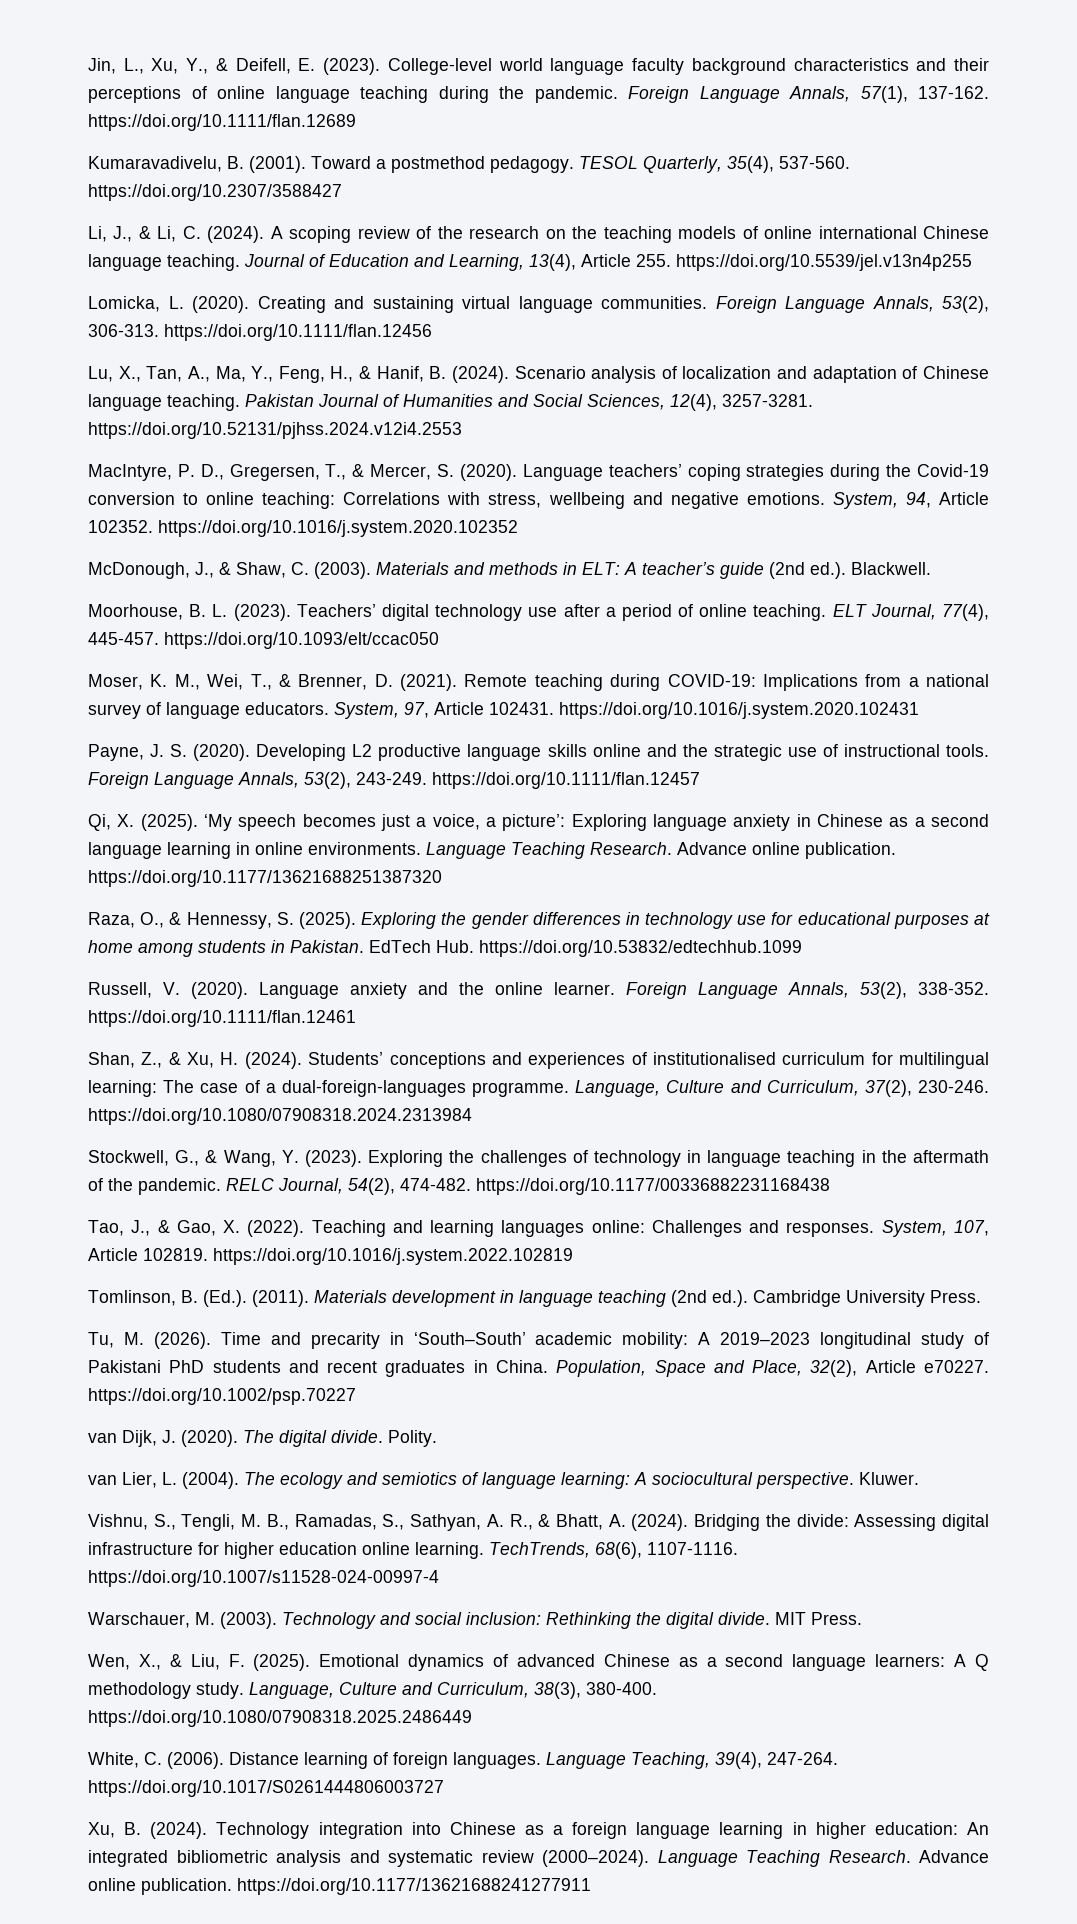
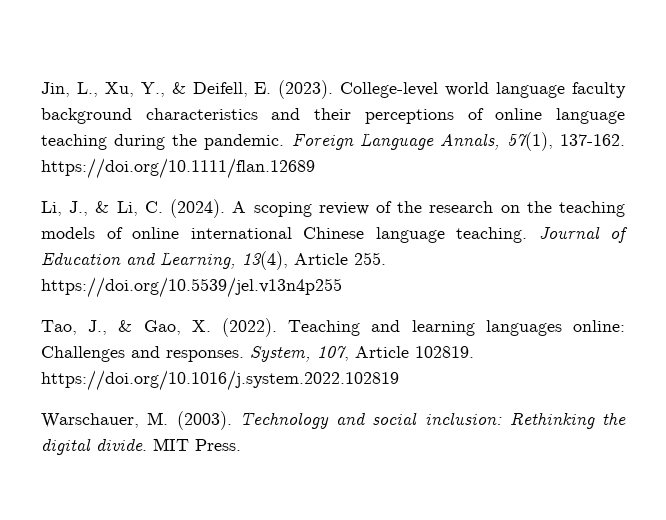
- Kumaravadivelu, B. (2001). Toward a postmethod pedagogy. TESOL Quarterly, 35(4), 537-560. https://doi.org/10.2307/3588427
- Lomicka, L. (2020). Creating and sustaining virtual language communities. Foreign Language Annals, 53(2), 306-313. https://doi.org/10.1111/flan.12456
- Lu, X., Tan, A., Ma, Y., Feng, H., & Hanif, B. (2024). Scenario analysis of localization and adaptation of Chinese language teaching. Pakistan Journal of Humanities and Social Sciences, 12(4), 3257-3281. https://doi.org/10.52131/pjhss.2024.v12i4.2553
- MacIntyre, P. D., Gregersen, T., & Mercer, S. (2020). Language teachers’ coping strategies during the Covid-19 conversion to online teaching: Correlations with stress, wellbeing and negative emotions. System, 94, Article 102352. https://doi.org/10.1016/j.system.2020.102352
- McDonough, J., & Shaw, C. (2003). Materials and methods in ELT: A teacher’s guide (2nd ed.). Blackwell.
- Moorhouse, B. L. (2023). Teachers’ digital technology use after a period of online teaching. ELT Journal, 77(4), 445-457. https://doi.org/10.1093/elt/ccac050
- Moser, K. M., Wei, T., & Brenner, D. (2021). Remote teaching during COVID-19: Implications from a national survey of language educators. System, 97, Article 102431. https://doi.org/10.1016/j.system.2020.102431
- Payne, J. S. (2020). Developing L2 productive language skills online and the strategic use of instructional tools. Foreign Language Annals, 53(2), 243-249. https://doi.org/10.1111/flan.12457
- Qi, X. (2025). ‘My speech becomes just a voice, a picture’: Exploring language anxiety in Chinese as a second language learning in online environments. Language Teaching Research. Advance online publication. https://doi.org/10.1177/13621688251387320
- Raza, O., & Hennessy, S. (2025). Exploring the gender differences in technology use for educational purposes at home among students in Pakistan. EdTech Hub. https://doi.org/10.53832/edtechhub.1099
- Russell, V. (2020). Language anxiety and the online learner. Foreign Language Annals, 53(2), 338-352. https://doi.org/10.1111/flan.12461
- Shan, Z., & Xu, H. (2024). Students’ conceptions and experiences of institutionalised curriculum for multilingual learning: The case of a dual-foreign-languages programme. Language, Culture and Curriculum, 37(2), 230-246. https://doi.org/10.1080/07908318.2024.2313984
- Stockwell, G., & Wang, Y. (2023). Exploring the challenges of technology in language teaching in the aftermath of the pandemic. RELC Journal, 54(2), 474-482. https://doi.org/10.1177/00336882231168438
- Tomlinson, B. (Ed.). (2011). Materials development in language teaching (2nd ed.). Cambridge University Press.
- Tu, M. (2026). Time and precarity in ‘South–South’ academic mobility: A 2019–2023 longitudinal study of Pakistani PhD students and recent graduates in China. Population, Space and Place, 32(2), Article e70227. https://doi.org/10.1002/psp.70227
- van Dijk, J. (2020). The digital divide. Polity.
- van Lier, L. (2004). The ecology and semiotics of language learning: A sociocultural perspective. Kluwer.
- Vishnu, S., Tengli, M. B., Ramadas, S., Sathyan, A. R., & Bhatt, A. (2024). Bridging the divide: Assessing digital infrastructure for higher education online learning. TechTrends, 68(6), 1107-1116. https://doi.org/10.1007/s11528-024-00997-4
- Wen, X., & Liu, F. (2025). Emotional dynamics of advanced Chinese as a second language learners: A Q methodology study. Language, Culture and Curriculum, 38(3), 380-400. https://doi.org/10.1080/07908318.2025.2486449
- White, C. (2006). Distance learning of foreign languages. Language Teaching, 39(4), 247-264. https://doi.org/10.1017/S0261444806003727
- Xu, B. (2024). Technology integration into Chinese as a foreign language learning in higher education: An integrated bibliometric analysis and systematic review (2000–2024). Language Teaching Research. Advance online publication. https://doi.org/10.1177/13621688241277911

